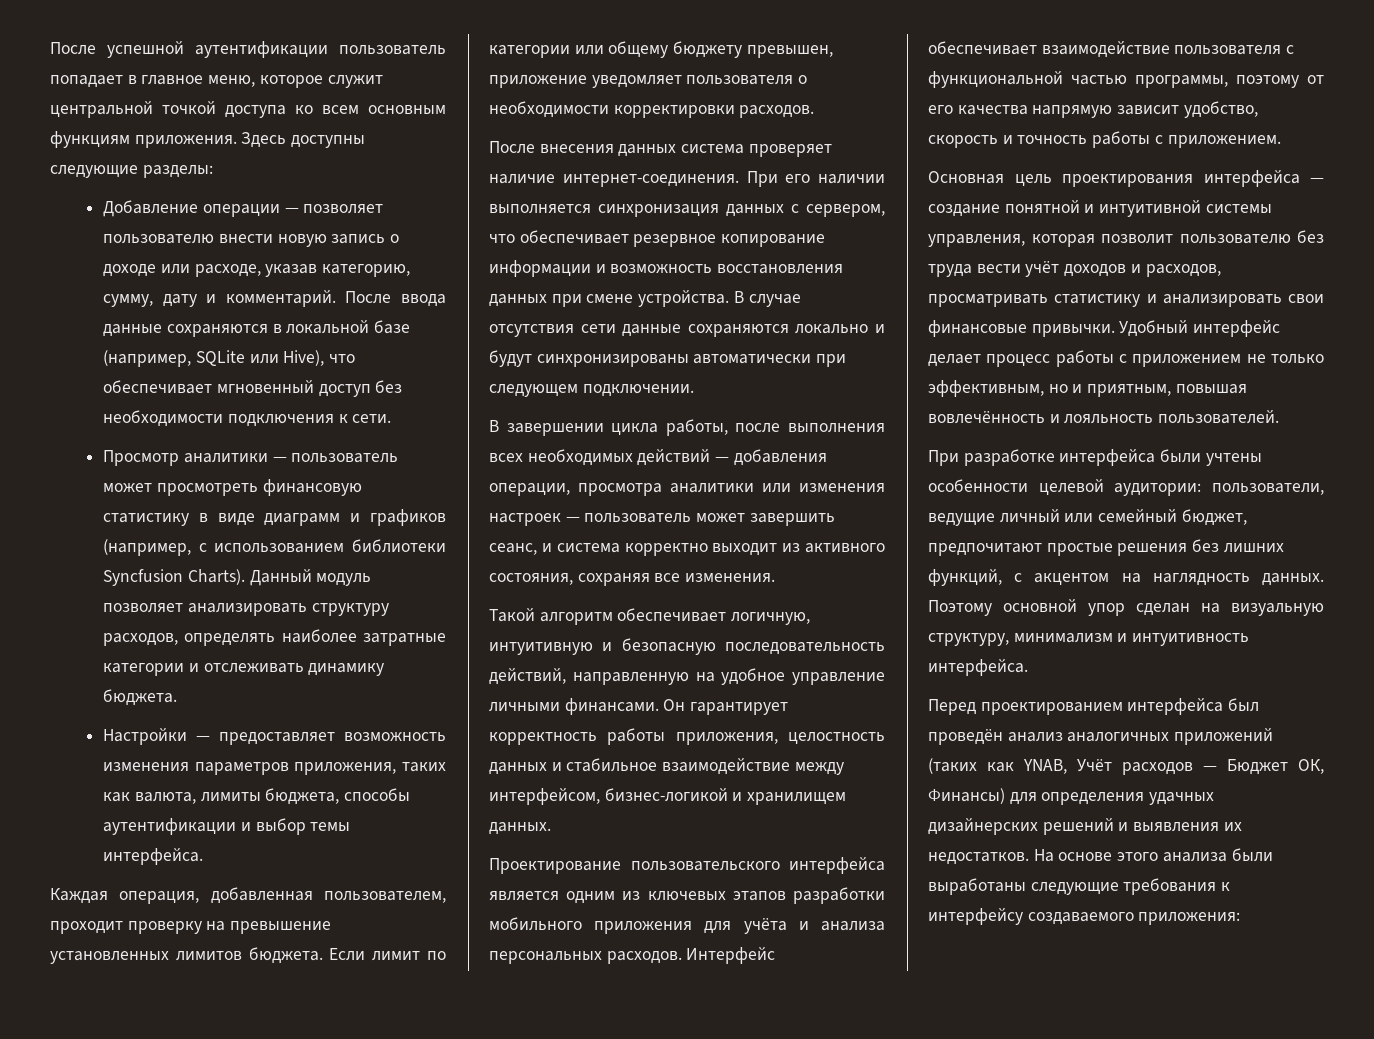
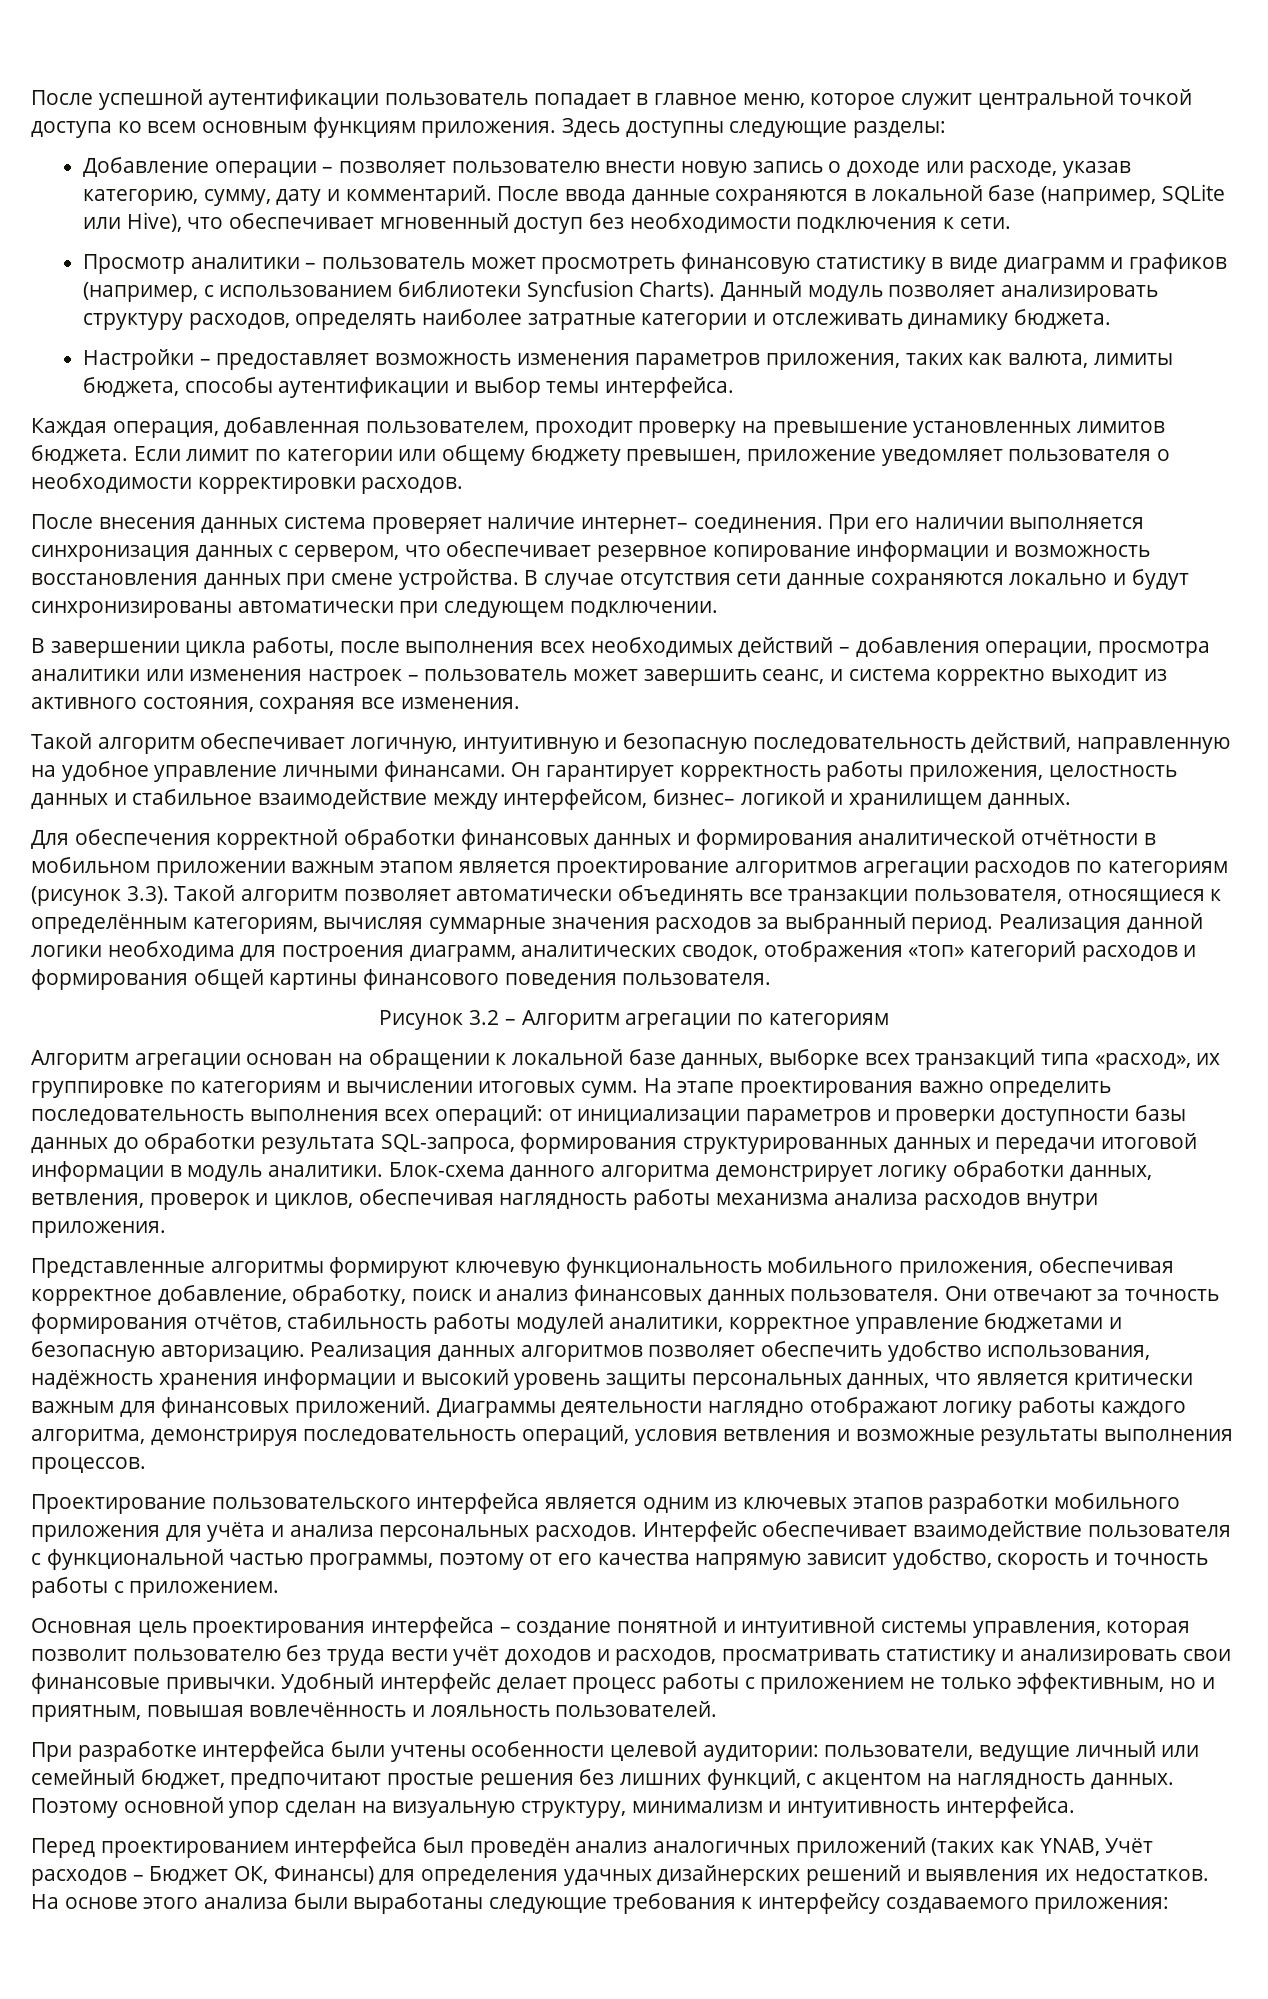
- Добавление операции — позволяет пользователю внести новую запись о доходе или расходе, указав категорию, сумму, дату и комментарий.
+ Добавление операции – позволяет пользователю внести новую запись о доходе или расходе, указав категорию, сумму, дату и комментарий.
- Просмотр аналитики — пользователь может просмотреть финансовую статистику в виде диаграмм и графиков (например, с использованием библиотеки Syncfusion Charts).
+ Просмотр аналитики – пользователь может просмотреть финансовую статистику в виде диаграмм и графиков (например, с использованием библиотеки Syncfusion Charts).
- Настройки — предоставляет возможность изменения параметров приложения, таких как валюта, лимиты бюджета, способы аутентификации и выбор темы интерфейса.
+ Настройки – предоставляет возможность изменения параметров приложения, таких как валюта, лимиты бюджета, способы аутентификации и выбор темы интерфейса.
- После внесения данных система проверяет наличие интернет-соединения.
+ После внесения данных система проверяет наличие интернет– соединения.
- В завершении цикла работы, после выполнения всех необходимых действий — добавления операции, просмотра аналитики или изменения настроек — пользователь может завершить сеанс, и система корректно выходит из активного состояния, сохраняя все изменения.
+ В завершении цикла работы, после выполнения всех необходимых действий – добавления операции, просмотра аналитики или изменения настроек – пользователь может завершить сеанс, и система корректно выходит из активного состояния, сохраняя все изменения.
- Он гарантирует корректность работы приложения, целостность данных и стабильное взаимодействие между интерфейсом, бизнес-логикой и хранилищем данных.
+ Он гарантирует корректность работы приложения, целостность данных и стабильное взаимодействие между интерфейсом, бизнес– логикой и хранилищем данных.
+ Для обеспечения корректной обработки финансовых данных и формирования аналитической отчётности в мобильном приложении важным этапом является проектирование алгоритмов агрегации расходов по категориям (рисунок 3.3). Такой алгоритм позволяет автоматически объединять все транзакции пользователя, относящиеся к определённым категориям, вычисляя суммарные значения расходов за выбранный период. Реализация данной логики необходима для построения диаграмм, аналитических сводок, отображения «топ» категорий расходов и формирования общей картины финансового поведения пользователя.
+ Рисунок 3.2 – Алгоритм агрегации по категориям
+ Алгоритм агрегации основан на обращении к локальной базе данных, выборке всех транзакций типа «расход», их группировке по категориям и вычислении итоговых сумм. На этапе проектирования важно определить последовательность выполнения всех операций: от инициализации параметров и проверки доступности базы данных до обработки результата SQL-запроса, формирования структурированных данных и передачи итоговой информации в модуль аналитики. Блок-схема данного алгоритма демонстрирует логику обработки данных, ветвления, проверок и циклов, обеспечивая наглядность работы механизма анализа расходов внутри приложения.
+ Представленные алгоритмы формируют ключевую функциональность мобильного приложения, обеспечивая корректное добавление, обработку, поиск и анализ финансовых данных пользователя. Они отвечают за точность формирования отчётов, стабильность работы модулей аналитики, корректное управление бюджетами и безопасную авторизацию. Реализация данных алгоритмов позволяет обеспечить удобство использования, надёжность хранения информации и высокий уровень защиты персональных данных, что является критически важным для финансовых приложений. Диаграммы деятельности наглядно отображают логику работы каждого алгоритма, демонстрируя последовательность операций, условия ветвления и возможные результаты выполнения процессов.
- Основная цель проектирования интерфейса — создание понятной и интуитивной системы управления, которая позволит пользователю без труда вести учёт доходов и расходов, просматривать статистику и анализировать свои финансовые привычки.
+ Основная цель проектирования интерфейса – создание понятной и интуитивной системы управления, которая позволит пользователю без труда вести учёт доходов и расходов, просматривать статистику и анализировать свои финансовые привычки.
- Перед проектированием интерфейса был проведён анализ аналогичных приложений (таких как YNAB, Учёт расходов — Бюджет ОК, Финансы) для определения удачных дизайнерских решений и выявления их недостатков.
+ Перед проектированием интерфейса был проведён анализ аналогичных приложений (таких как YNAB, Учёт расходов – Бюджет ОК, Финансы) для определения удачных дизайнерских решений и выявления их недостатков.

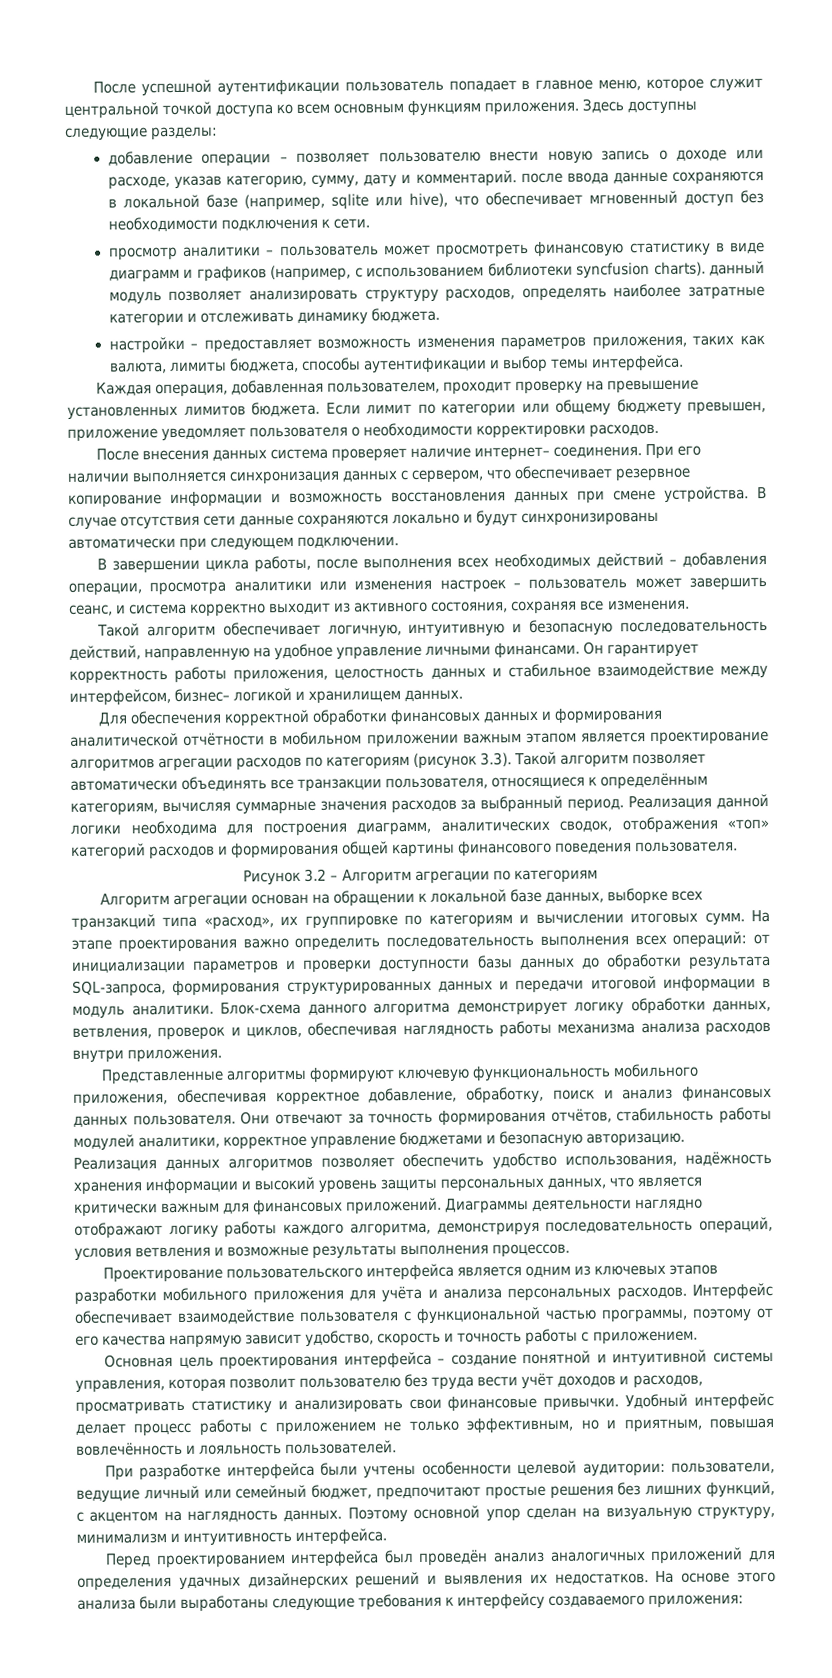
- Добавление операции – позволяет пользователю внести новую запись о доходе или расходе, указав категорию, сумму, дату и комментарий. После ввода данные сохраняются в локальной базе (например, SQLite или Hive), что обеспечивает мгновенный доступ без необходимости подключения к сети.
+ добавление операции – позволяет пользователю внести новую запись о доходе или расходе, указав категорию, сумму, дату и комментарий. после ввода данные сохраняются в локальной базе (например, sqlite или hive), что обеспечивает мгновенный доступ без необходимости подключения к сети.
- Просмотр аналитики – пользователь может просмотреть финансовую статистику в виде диаграмм и графиков (например, с использованием библиотеки Syncfusion Charts). Данный модуль позволяет анализировать структуру расходов, определять наиболее затратные категории и отслеживать динамику бюджета.
+ просмотр аналитики – пользователь может просмотреть финансовую статистику в виде диаграмм и графиков (например, с использованием библиотеки syncfusion charts). данный модуль позволяет анализировать структуру расходов, определять наиболее затратные категории и отслеживать динамику бюджета.
- Настройки – предоставляет возможность изменения параметров приложения, таких как валюта, лимиты бюджета, способы аутентификации и выбор темы интерфейса.
+ настройки – предоставляет возможность изменения параметров приложения, таких как валюта, лимиты бюджета, способы аутентификации и выбор темы интерфейса.
- Перед проектированием интерфейса был проведён анализ аналогичных приложений (таких как YNAB, Учёт расходов – Бюджет ОК, Финансы) для определения удачных дизайнерских решений и выявления их недостатков.
+ Перед проектированием интерфейса был проведён анализ аналогичных приложений для определения удачных дизайнерских решений и выявления их недостатков.

